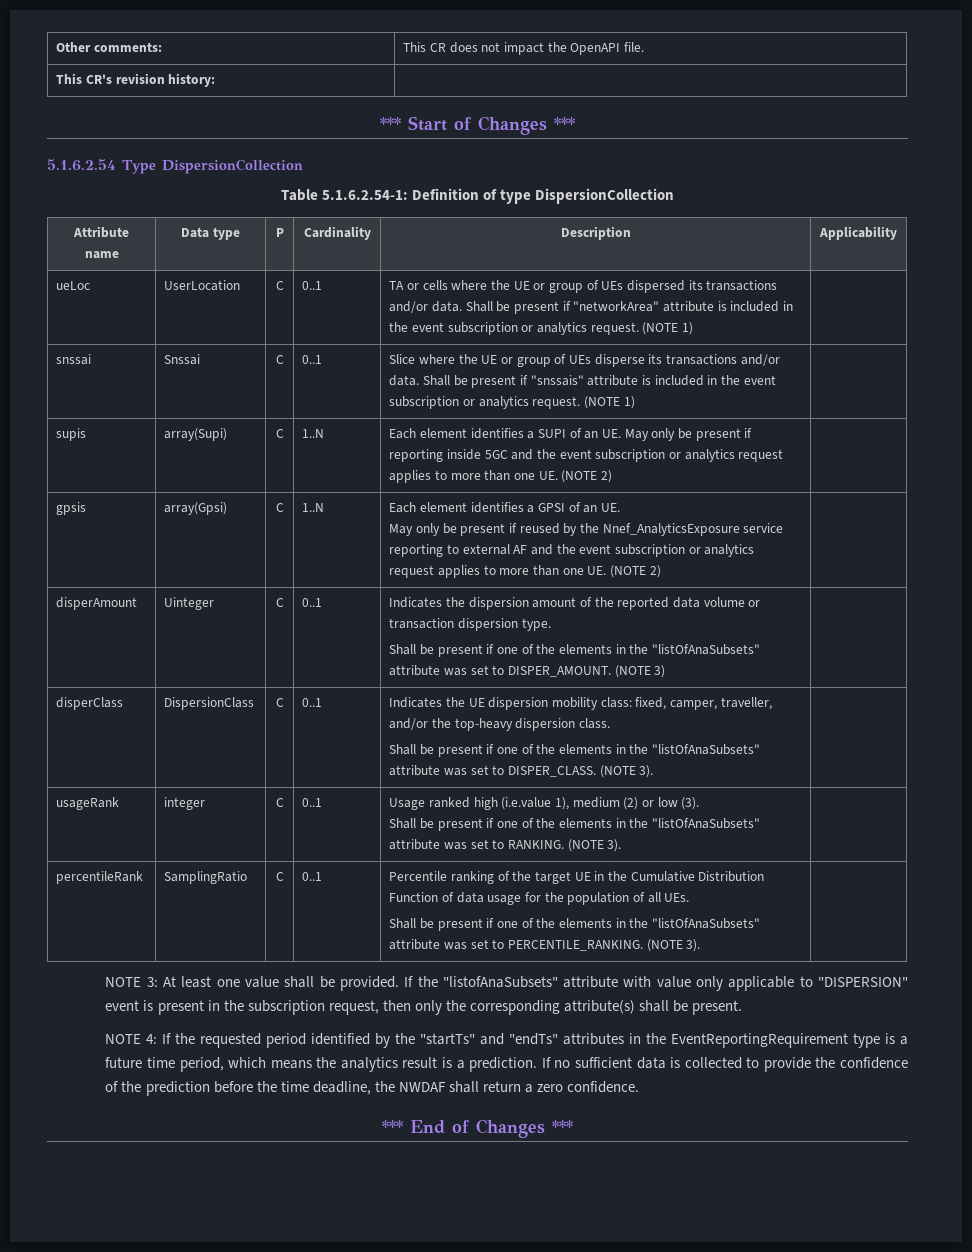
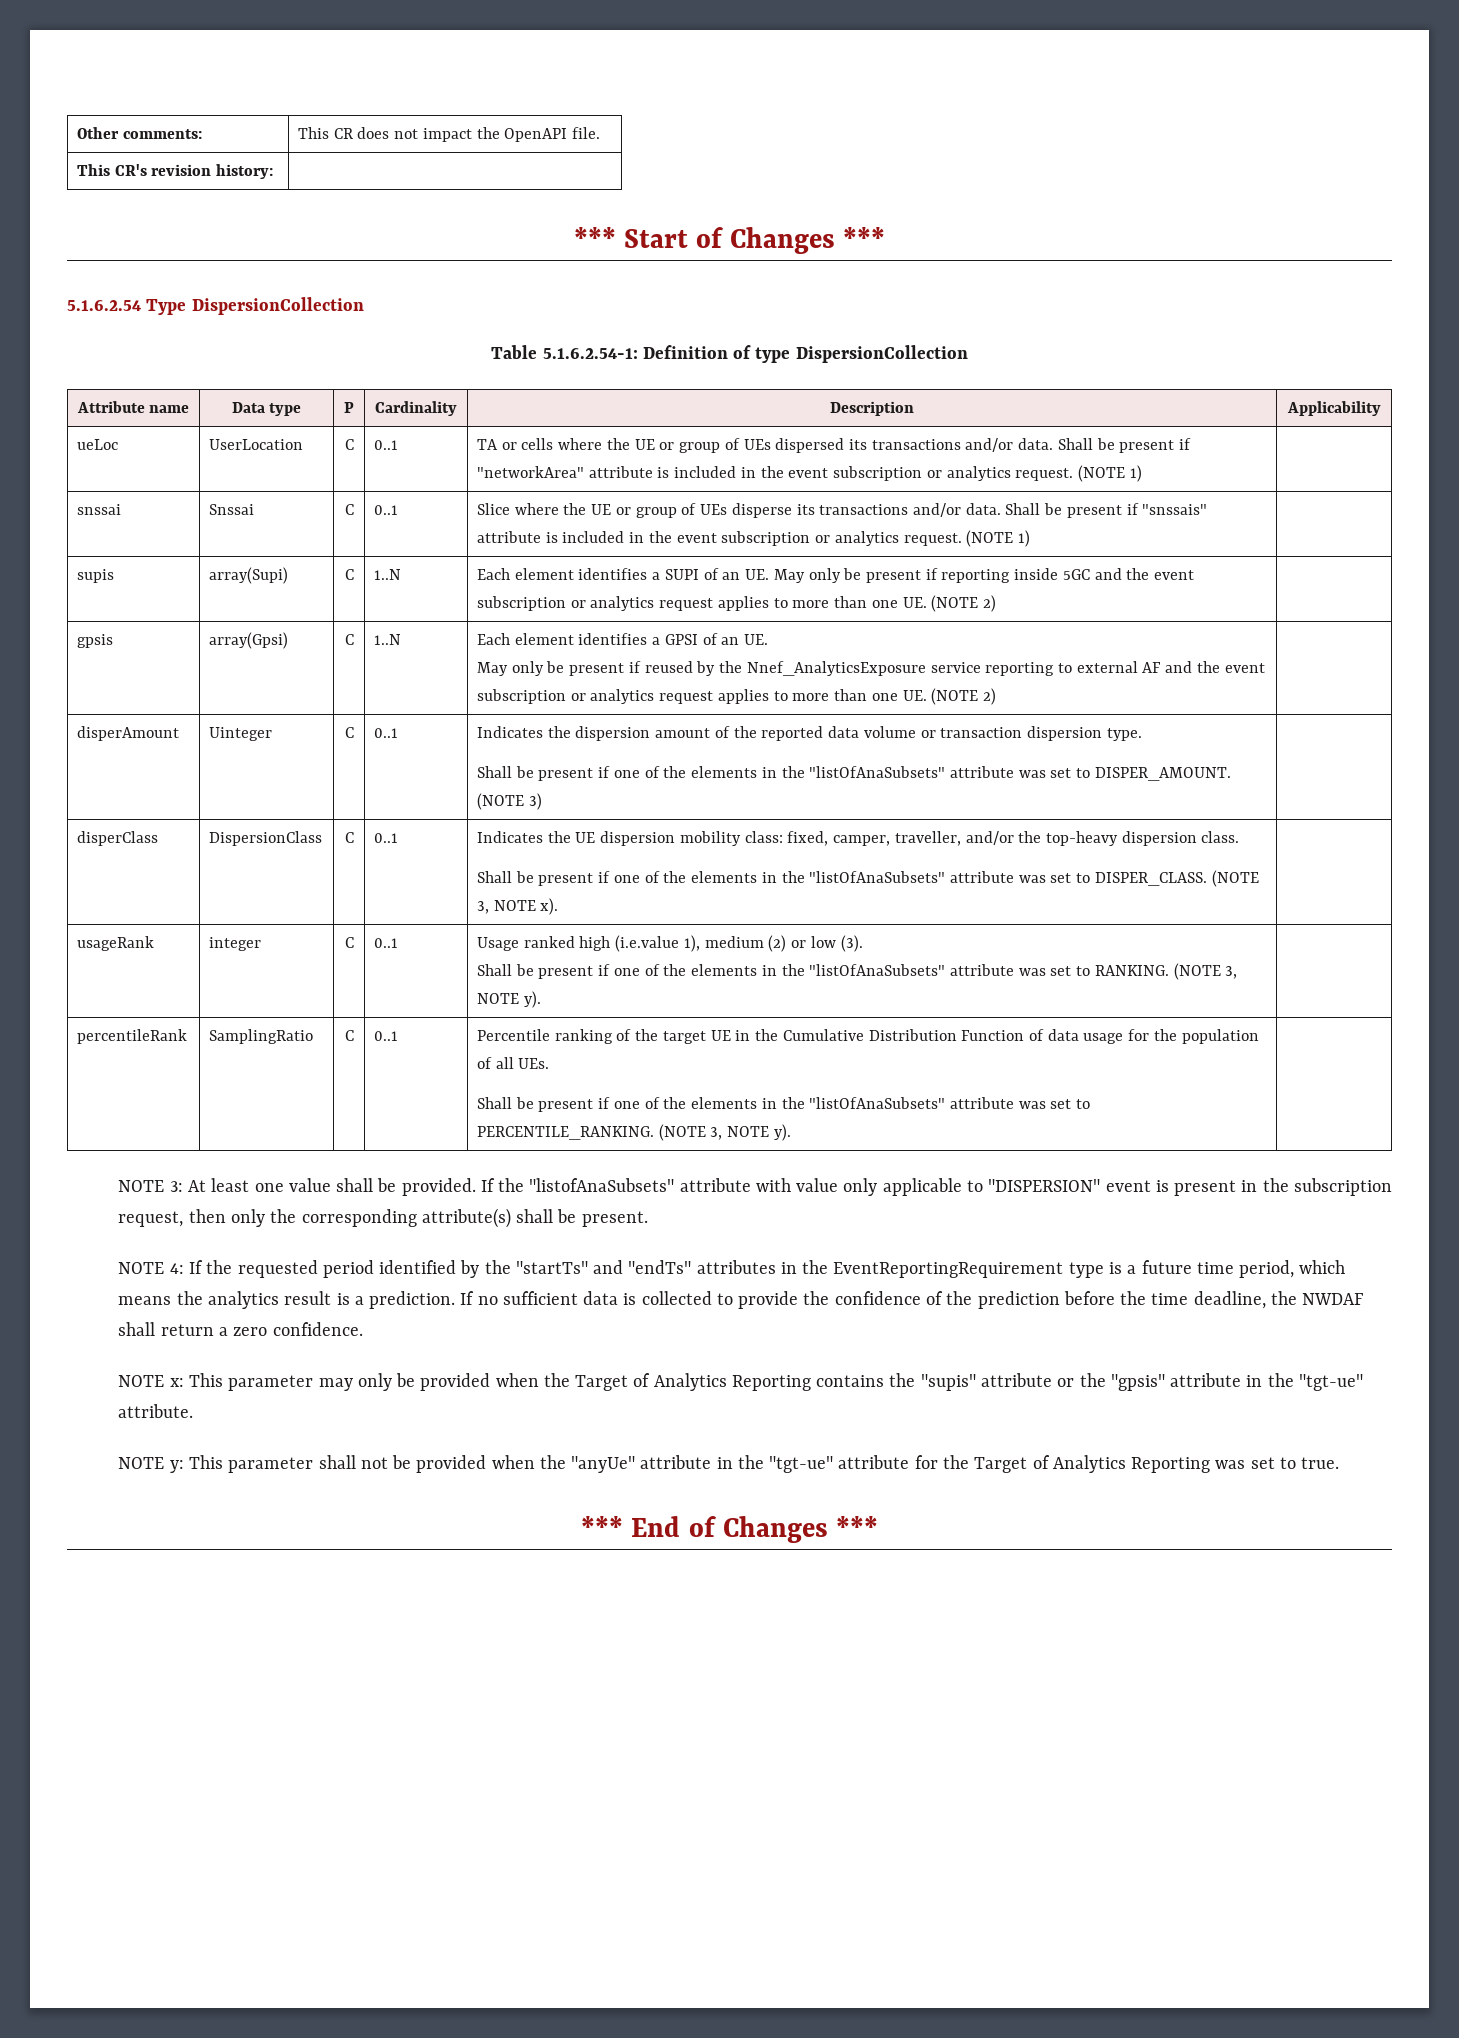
  disperClass | DispersionClass | C | 0..1 | Indicates the UE dispersion mobility class: fixed, camper, traveller, and/or the top-heavy dispersion class.
- Shall be present if one of the elements in the "listOfAnaSubsets" attribute was set to DISPER_CLASS. (NOTE 3). |
+ Shall be present if one of the elements in the "listOfAnaSubsets" attribute was set to DISPER_CLASS. (NOTE 3, NOTE x). |
  usageRank | integer | C | 0..1 | Usage ranked high (i.e.value 1), medium (2) or low (3).
- Shall be present if one of the elements in the "listOfAnaSubsets" attribute was set to RANKING. (NOTE 3). |
+ Shall be present if one of the elements in the "listOfAnaSubsets" attribute was set to RANKING. (NOTE 3, NOTE y). |
- Shall be present if one of the elements in the "listOfAnaSubsets" attribute was set to PERCENTILE_RANKING. (NOTE 3).
+ Shall be present if one of the elements in the "listOfAnaSubsets" attribute was set to PERCENTILE_RANKING. (NOTE 3, NOTE y).
+ NOTE x: This parameter may only be provided when the Target of Analytics Reporting contains the "supis" attribute or the "gpsis" attribute in the "tgt-ue" attribute.
+ NOTE y: This parameter shall not be provided when the "anyUe" attribute in the "tgt-ue" attribute for the Target of Analytics Reporting was set to true.

